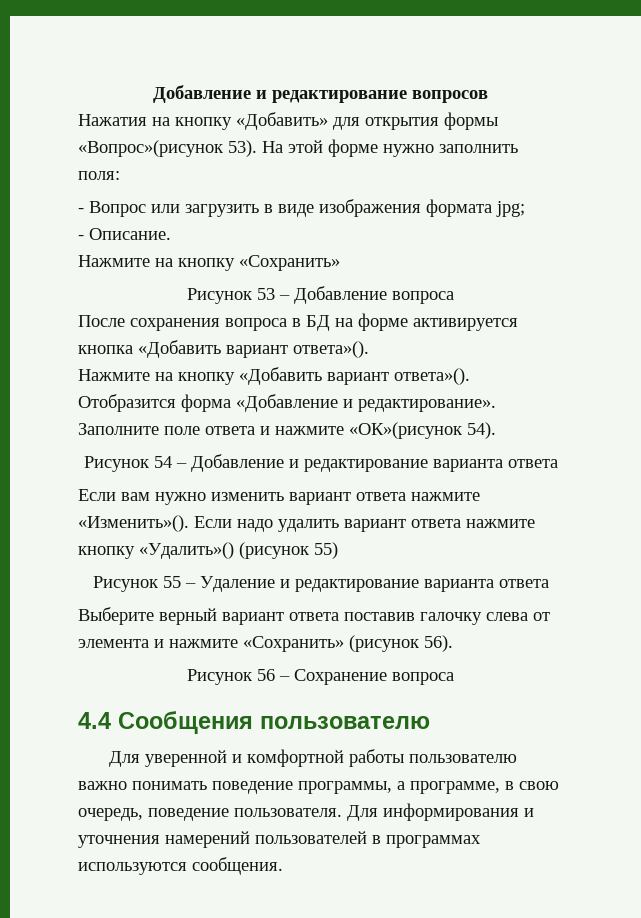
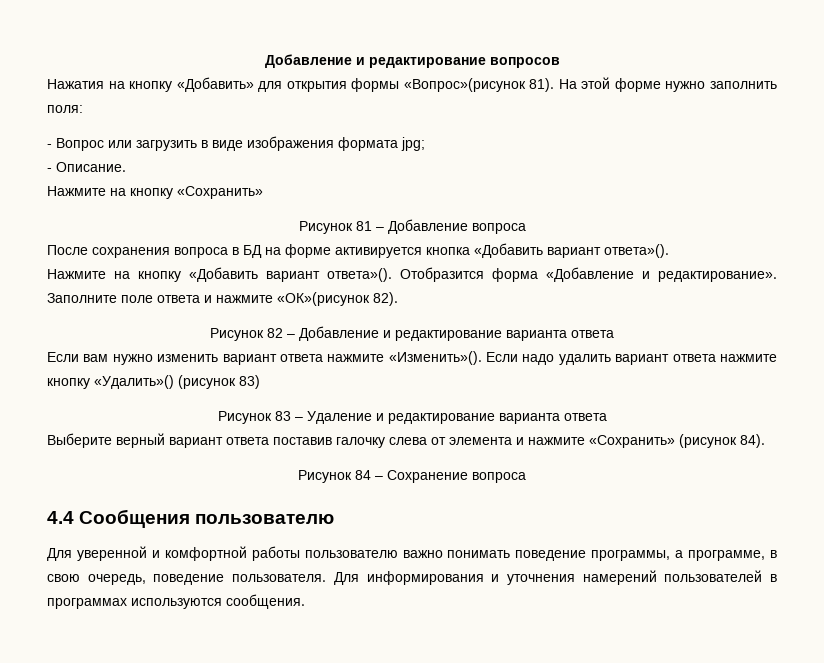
- Нажатия на кнопку «Добавить» для открытия формы «Вопрос»(рисунок 53).
+ Нажатия на кнопку «Добавить» для открытия формы «Вопрос»(рисунок 81).
- Рисунок 53 – Добавление вопроса
+ Рисунок 81 – Добавление вопроса
- Заполните поле ответа и нажмите «ОК»(рисунок 54).
- Рисунок 54 – Добавление и редактирование варианта ответа
+ Заполните поле ответа и нажмите «ОК»(рисунок 82).
+ Рисунок 82 – Добавление и редактирование варианта ответа
- Если надо удалить вариант ответа нажмите кнопку «Удалить»() (рисунок 55)
- Рисунок 55 – Удаление и редактирование варианта ответа
+ Если надо удалить вариант ответа нажмите кнопку «Удалить»() (рисунок 83)
+ Рисунок 83 – Удаление и редактирование варианта ответа
- Выберите верный вариант ответа поставив галочку слева от элемента и нажмите «Сохранить» (рисунок 56).
- Рисунок 56 – Сохранение вопроса
+ Выберите верный вариант ответа поставив галочку слева от элемента и нажмите «Сохранить» (рисунок 84).
+ Рисунок 84 – Сохранение вопроса

